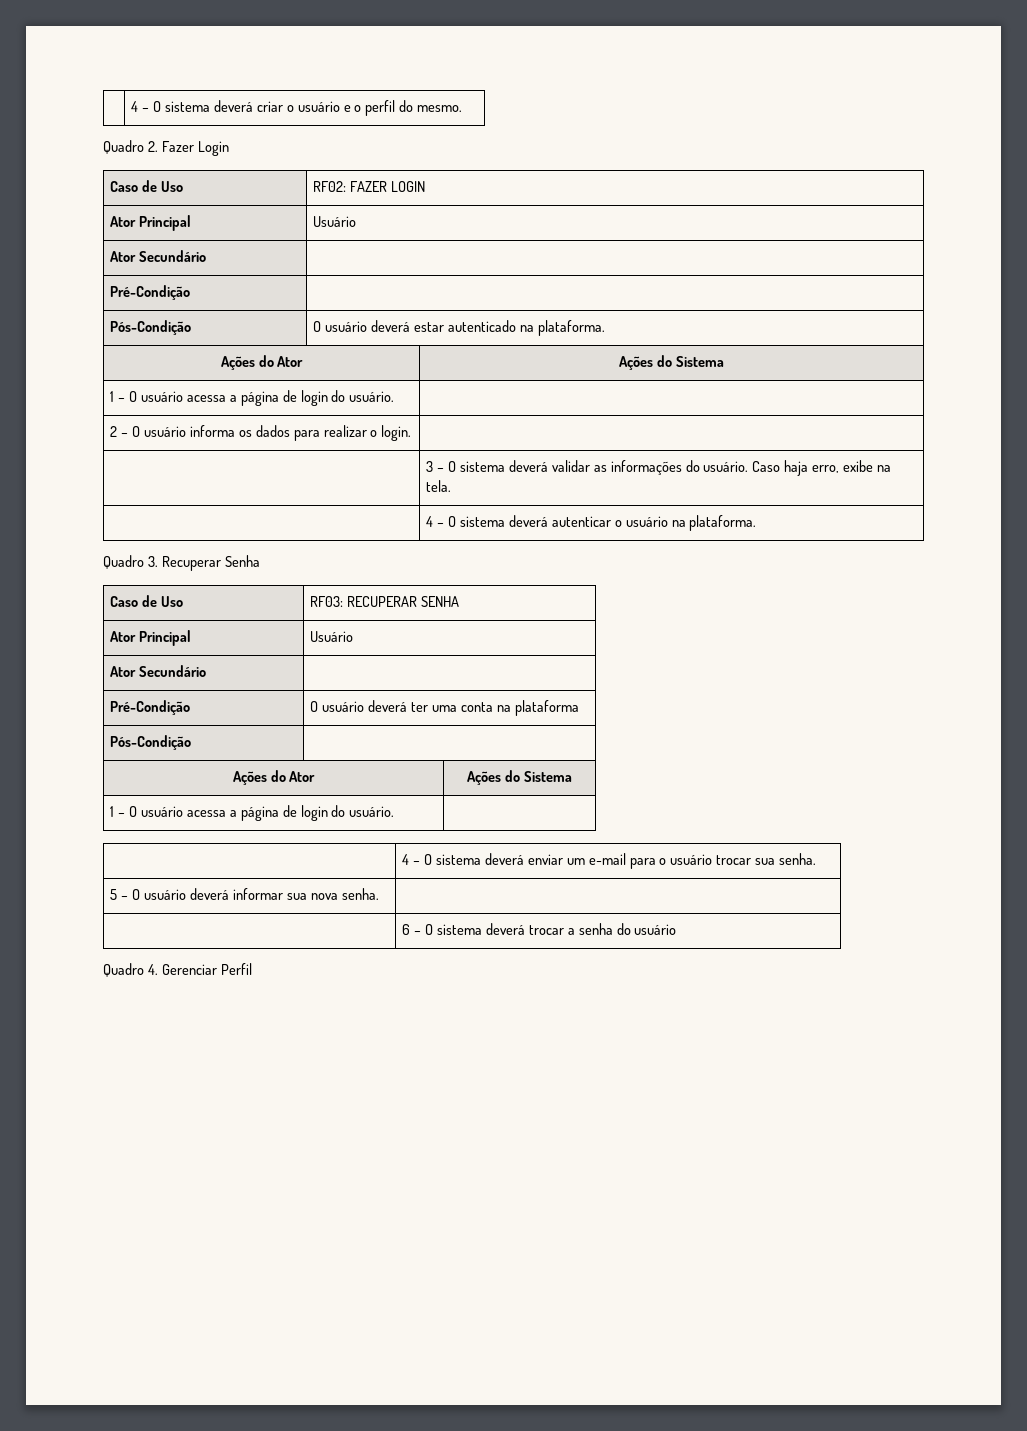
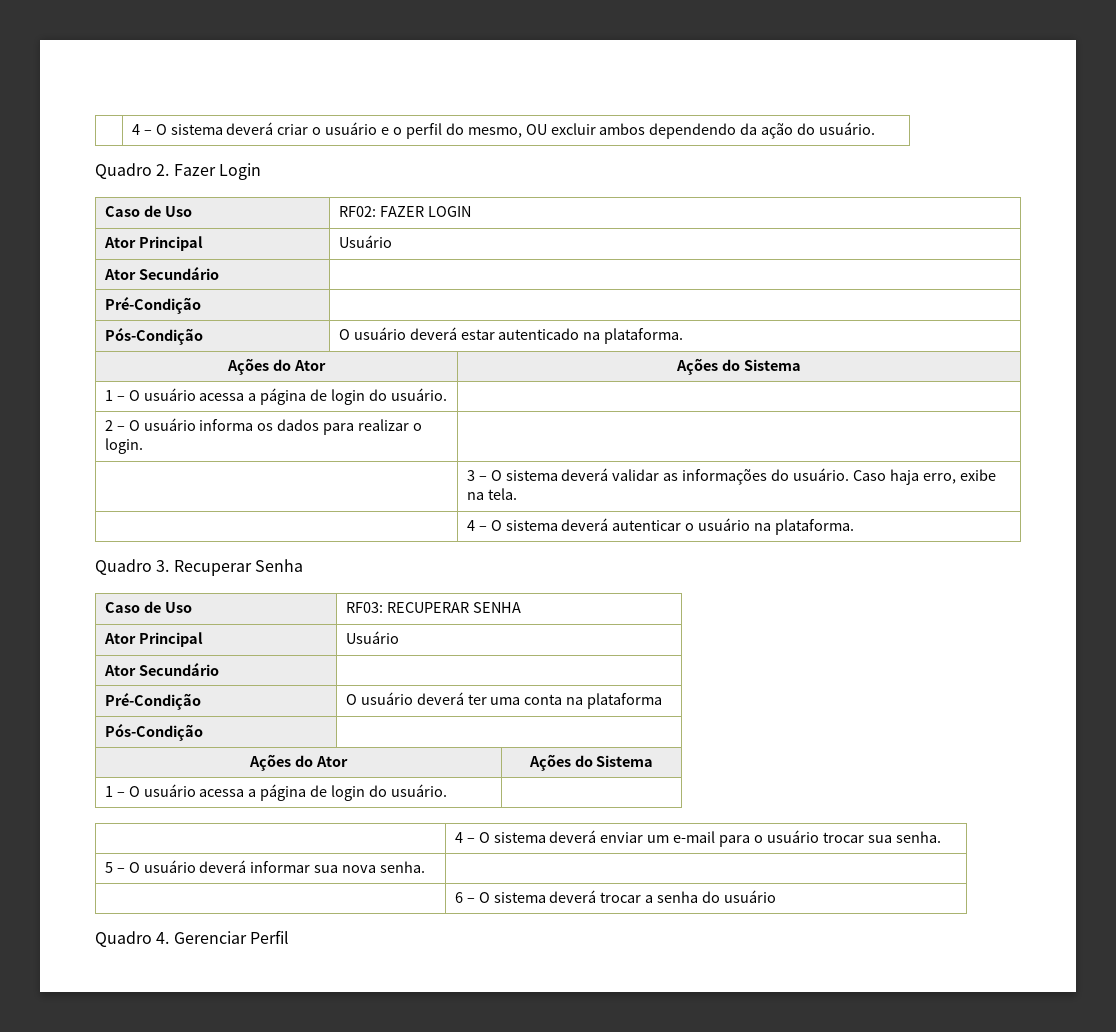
- | 4 – O sistema deverá criar o usuário e o perfil do mesmo.
+ | 4 – O sistema deverá criar o usuário e o perfil do mesmo, OU excluir ambos dependendo da ação do usuário.

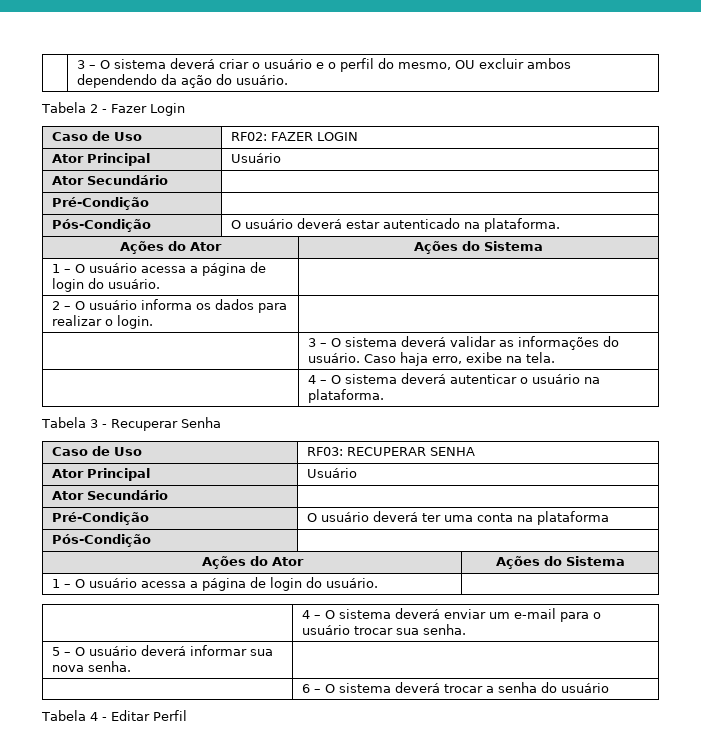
- | 4 – O sistema deverá criar o usuário e o perfil do mesmo, OU excluir ambos dependendo da ação do usuário.
+ | 3 – O sistema deverá criar o usuário e o perfil do mesmo, OU excluir ambos dependendo da ação do usuário.
- Quadro 2. Fazer Login
+ Tabela 2 - Fazer Login
- Quadro 3. Recuperar Senha
+ Tabela 3 - Recuperar Senha
- Quadro 4. Gerenciar Perfil
+ Tabela 4 - Editar Perfil

